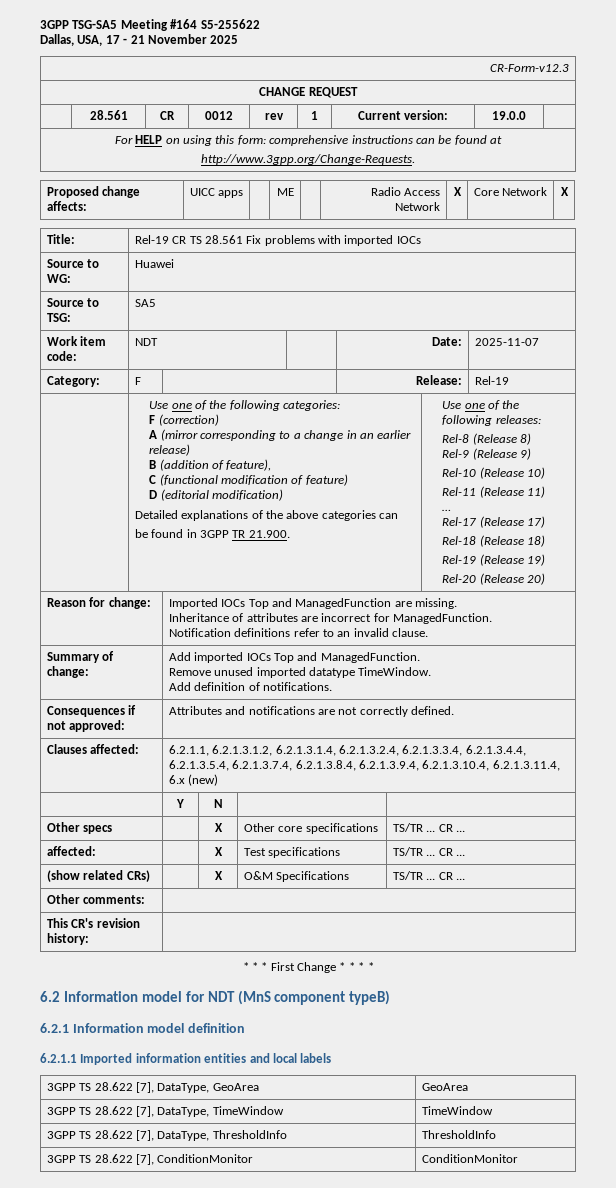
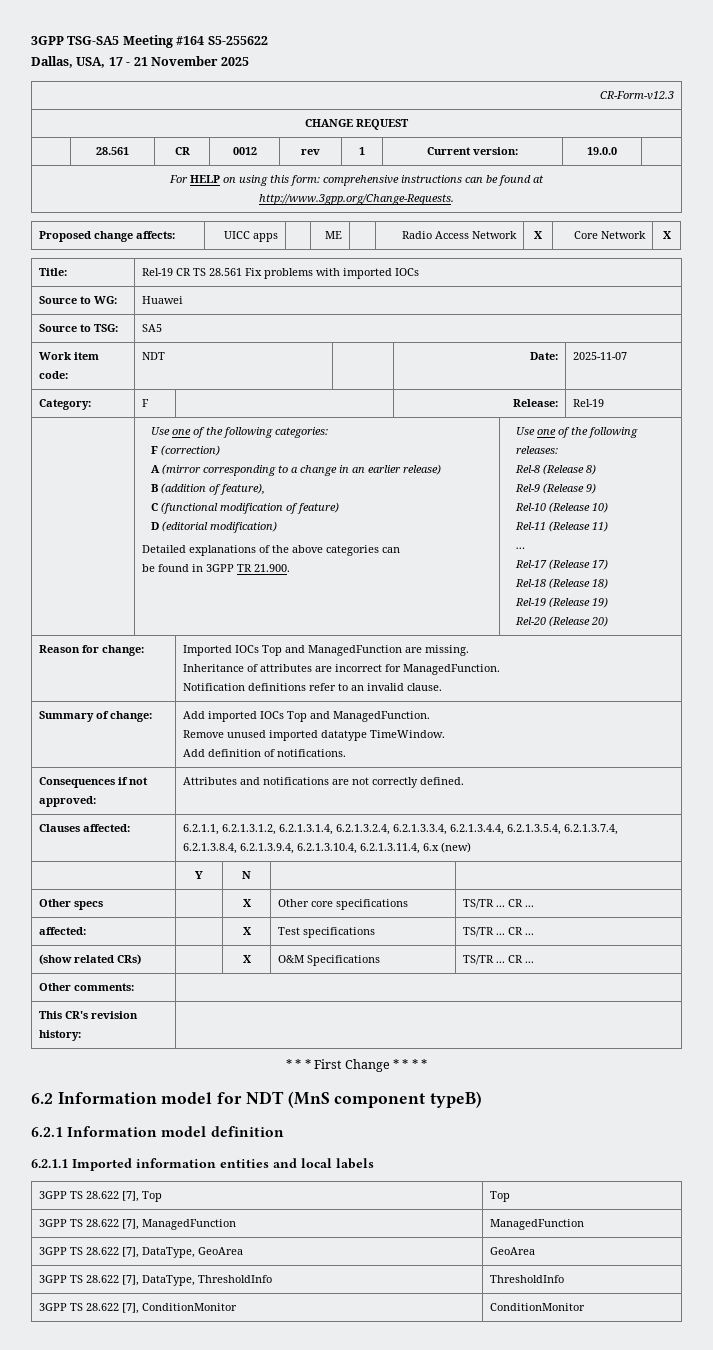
+ 3GPP TS 28.622 [7], Top | Top
+ 3GPP TS 28.622 [7], ManagedFunction | ManagedFunction
  3GPP TS 28.622 [7], DataType, GeoArea | GeoArea
- 3GPP TS 28.622 [7], DataType, TimeWindow | TimeWindow

